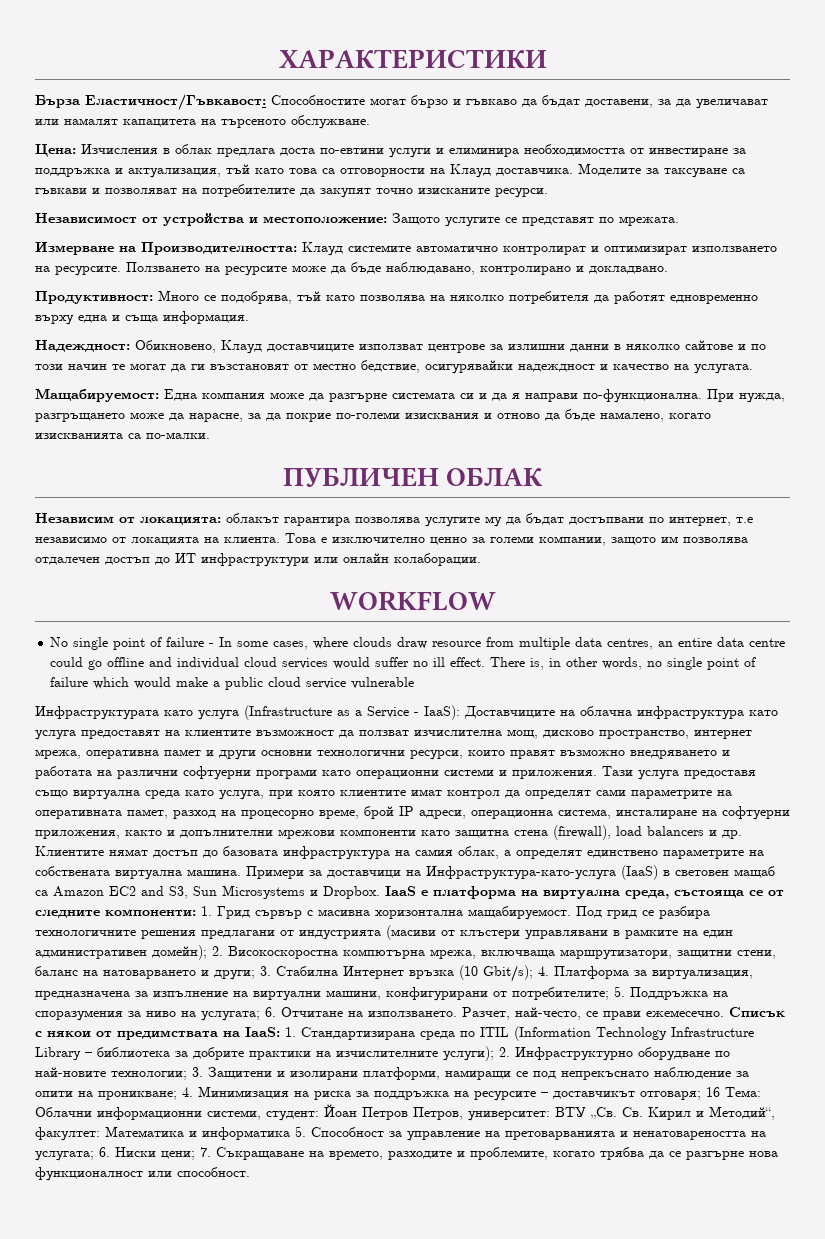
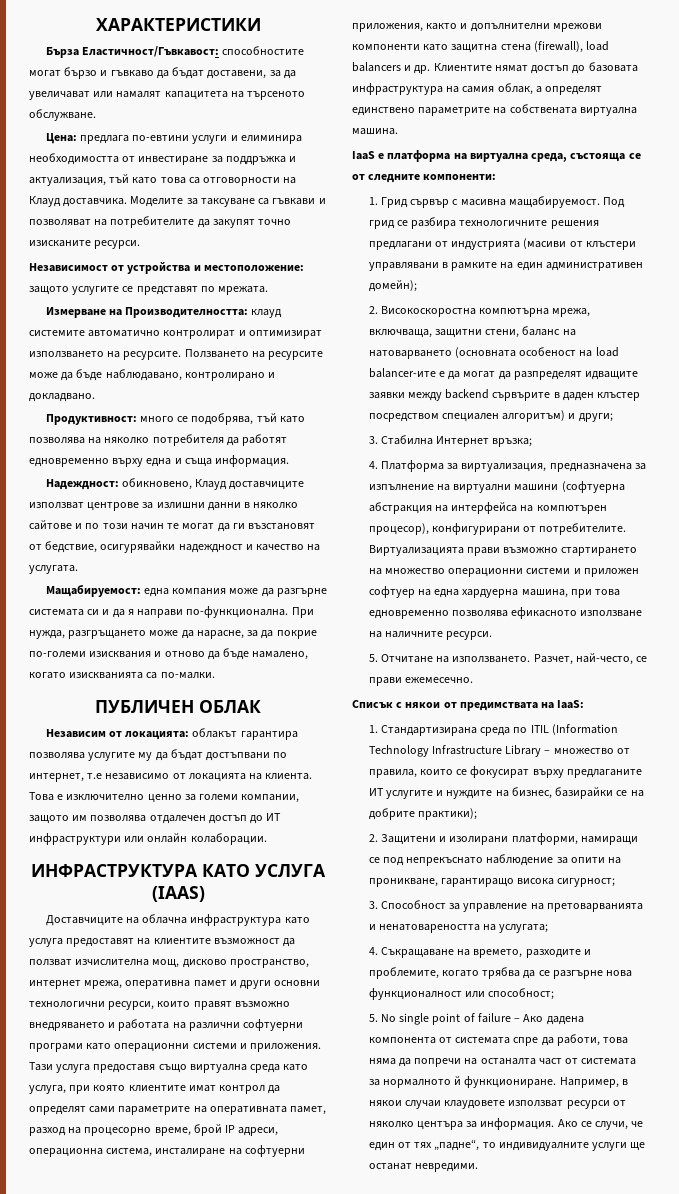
- Бърза Еластичност/Гъвкавост: Способностите могат бързо и гъвкаво да бъдат доставени, за да увеличават или намалят капацитета на търсеното обслужване.
+ Бърза Еластичност/Гъвкавост: способностите могат бързо и гъвкаво да бъдат доставени, за да увеличават или намалят капацитета на търсеното обслужване.
- Цена: Изчисления в облак предлага доста по-евтини услуги и елиминира необходимостта от инвестиране за поддръжка и актуализация, тъй като това са отговорности на Клауд доставчика.
+ Цена: предлага по-евтини услуги и елиминира необходимостта от инвестиране за поддръжка и актуализация, тъй като това са отговорности на Клауд доставчика.
- Независимост от устройства и местоположение: Защото услугите се представят по мрежата.
+ Независимост от устройства и местоположение: защото услугите се представят по мрежата.
- Измерване на Производителността: Клауд системите автоматично контролират и оптимизират използването на ресурсите.
+ Измерване на Производителността: клауд системите автоматично контролират и оптимизират използването на ресурсите.
- Продуктивност: Много се подобрява, тъй като позволява на няколко потребителя да работят едновременно върху една и съща информация.
+ Продуктивност: много се подобрява, тъй като позволява на няколко потребителя да работят едновременно върху една и съща информация.
- Надеждност: Обикновено, Клауд доставчиците използват центрове за излишни данни в няколко сайтове и по този начин те могат да ги възстановят от местно бедствие, осигурявайки надеждност и качество на услугата.
+ Надеждност: обикновено, Клауд доставчиците използват центрове за излишни данни в няколко сайтове и по този начин те могат да ги възстановят от бедствие, осигурявайки надеждност и качество на услугата.
- Мащабируемост: Една компания може да разгърне системата си и да я направи по-функционална.
+ Мащабируемост: една компания може да разгърне системата си и да я направи по-функционална.
- WORKFLOW
- No single point of failure - In some cases, where clouds draw resource from multiple data centres, an entire data centre could go offline and individual cloud services would suffer no ill effect. There is, in other words, no single point of failure which would make a public cloud service vulnerable
- Инфраструктурата като услуга (Infrastructure as a Service - IaaS): Доставчиците на облачна инфраструктура като услуга предоставят на клиентите възможност да ползват изчислителна мощ, дисково пространство, интернет мрежа, оперативна памет и други основни технологични ресурси, които правят възможно внедряването и работата на различни софтуерни програми като операционни системи и приложения.
+ ИНФРАСТРУКТУРА КАТО УСЛУГА (IAAS)
+ Доставчиците на облачна инфраструктура като услуга предоставят на клиентите възможност да ползват изчислителна мощ, дисково пространство, интернет мрежа, оперативна памет и други основни технологични ресурси, които правят възможно внедряването и работата на различни софтуерни програми като операционни системи и приложения.
- Тази услуга предоставя също виртуална среда като услуга, при която клиентите имат контрол да определят сами параметрите на оперативната памет, разход на процесорно време, брой IP адреси, операционна система, инсталиране на софтуерни приложения, както и допълнителни мрежови компоненти като защитна стена (firewall), load balancers и др. Клиентите нямат достъп до базовата инфраструктура на самия облак, а определят единствено параметрите на собствената виртуална машина. Примери за доставчици на Инфраструктура-като-услуга (IaaS) в световен мащаб са Amazon EC2 and S3, Sun Microsystems и Dropbox. IaaS е платформа на виртуална среда, състояща се от следните компоненти: 1. Грид сървър с масивна хоризонтална мащабируемост.
+ Тази услуга предоставя също виртуална среда като услуга, при която клиентите имат контрол да определят сами параметрите на оперативната памет, разход на процесорно време, брой IP адреси, операционна система, инсталиране на софтуерни приложения, както и допълнителни мрежови компоненти като защитна стена (firewall), load balancers и др. Клиентите нямат достъп до базовата инфраструктура на самия облак, а определят единствено параметрите на собствената виртуална машина.
+ IaaS е платформа на виртуална среда, състояща се от следните компоненти:
+ 1. Грид сървър с масивна мащабируемост.
- Под грид се разбира технологичните решения предлагани от индустрията (масиви от клъстери управлявани в рамките на един административен домейн); 2. Високоскоростна компютърна мрежа, включваща маршрутизатори, защитни стени, баланс на натоварването и други; 3. Стабилна Интернет връзка (10 Gbit/s); 4. Платформа за виртуализация, предназначена за изпълнение на виртуални машини, конфигурирани от потребителите; 5. Поддръжка на споразумения за ниво на услугата; 6. Отчитане на използването.
+ Под грид се разбира технологичните решения предлагани от индустрията (масиви от клъстери управлявани в рамките на един административен домейн);
+ 2. Високоскоростна компютърна мрежа, включваща, защитни стени, баланс на натоварването (основната особеност на load balancer-ите е да могат да разпределят идващите заявки между backend сървърите в даден клъстер посредством специален алгоритъм) и други;
+ 3. Стабилна Интернет връзка;
+ 4. Платформа за виртуализация, предназначена за изпълнение на виртуални машини (софтуерна aбстракция на интерфейса на компютърен процесор), конфигурирани от потребителите. Виртуализацията прави възможно стартирането на множество операционни системи и приложен софтуер на една хардуерна машина, при това едновременно позволява ефикасното използване на наличните ресурси.
+ 5. Отчитане на използването.
- Разчет, най-често, се прави ежемесечно. Списък с някои от предимствата на IaaS: 1. Стандартизирана среда по ITIL (Information Technology Infrastructure Library – библиотека за добрите практики на изчислителните услуги); 2. Инфраструктурно оборудване по най-новите технологии; 3. Защитени и изолирани платформи, намиращи се под непрекъснато наблюдение за опити на проникване; 4. Минимизация на риска за поддръжка на ресурсите – доставчикът отговаря; 16 Тема: Облачни информационни системи, студент: Йоан Петров Петров, университет: ВТУ „Св. Св. Кирил и Методий“, факултет: Математика и информатика 5. Способност за управление на претоварванията и ненатовареността на услугата; 6. Ниски цени; 7. Съкращаване на времето, разходите и проблемите, когато трябва да се разгърне нова функционалност или способност.
+ Разчет, най-често, се прави ежемесечно.
+ Списък с някои от предимствата на IaaS:
+ 1. Стандартизирана среда по ITIL (Information Technology Infrastructure Library – множество от правила, които се фокусират върху предлаганите ИТ услугите и нуждите на бизнес, базирайки се на добрите практики);
+ 2. Защитени и изолирани платформи, намиращи се под непрекъснато наблюдение за опити на проникване, гарантиращо висока сигурност;
+ 3. Способност за управление на претоварванията и ненатовареността на услугата;
+ 4. Съкращаване на времето, разходите и проблемите, когато трябва да се разгърне нова функционалност или способност;
+ 5. No single point of failure – Ако дадена компонента от системата спре да работи, това няма да попречи на останалта част от системата за нормалното й функциониране. Например, в някои случаи клаудовете използват ресурси от няколко центъра за информация. Ако се случи, че един от тях „падне“, то индивидуалните услуги ще останат невредими.

